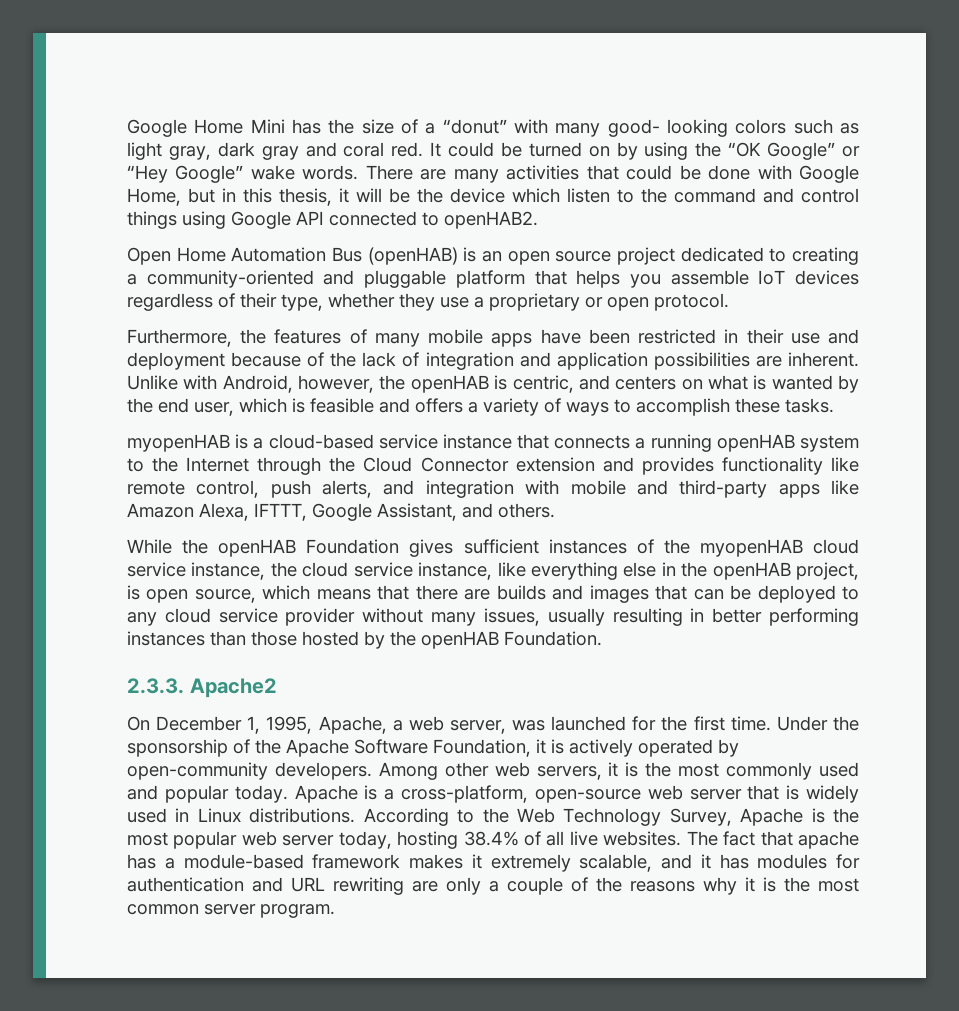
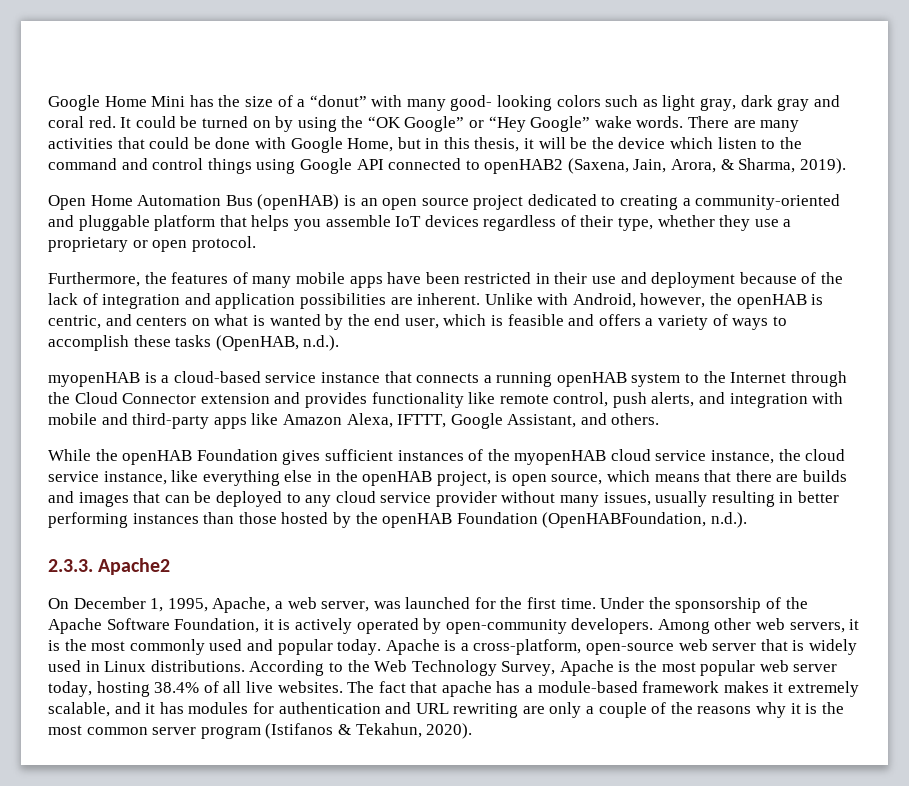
- There are many activities that could be done with Google Home, but in this thesis, it will be the device which listen to the command and control things using Google API connected to openHAB2.
+ There are many activities that could be done with Google Home, but in this thesis, it will be the device which listen to the command and control things using Google API connected to openHAB2 (Saxena, Jain, Arora, & Sharma, 2019).
- Unlike with Android, however, the openHAB is centric, and centers on what is wanted by the end user, which is feasible and offers a variety of ways to accomplish these tasks.
+ Unlike with Android, however, the openHAB is centric, and centers on what is wanted by the end user, which is feasible and offers a variety of ways to accomplish these tasks (OpenHAB, n.d.).
- While the openHAB Foundation gives sufficient instances of the myopenHAB cloud service instance, the cloud service instance, like everything else in the openHAB project, is open source, which means that there are builds and images that can be deployed to any cloud service provider without many issues, usually resulting in better performing instances than those hosted by the openHAB Foundation.
+ While the openHAB Foundation gives sufficient instances of the myopenHAB cloud service instance, the cloud service instance, like everything else in the openHAB project, is open source, which means that there are builds and images that can be deployed to any cloud service provider without many issues, usually resulting in better performing instances than those hosted by the openHAB Foundation (OpenHABFoundation, n.d.).
- The fact that apache has a module-based framework makes it extremely scalable, and it has modules for authentication and URL rewriting are only a couple of the reasons why it is the most common server program.
+ The fact that apache has a module-based framework makes it extremely scalable, and it has modules for authentication and URL rewriting are only a couple of the reasons why it is the most common server program (Istifanos & Tekahun, 2020).

